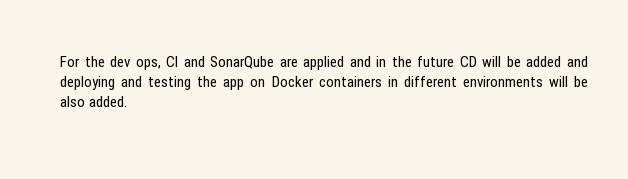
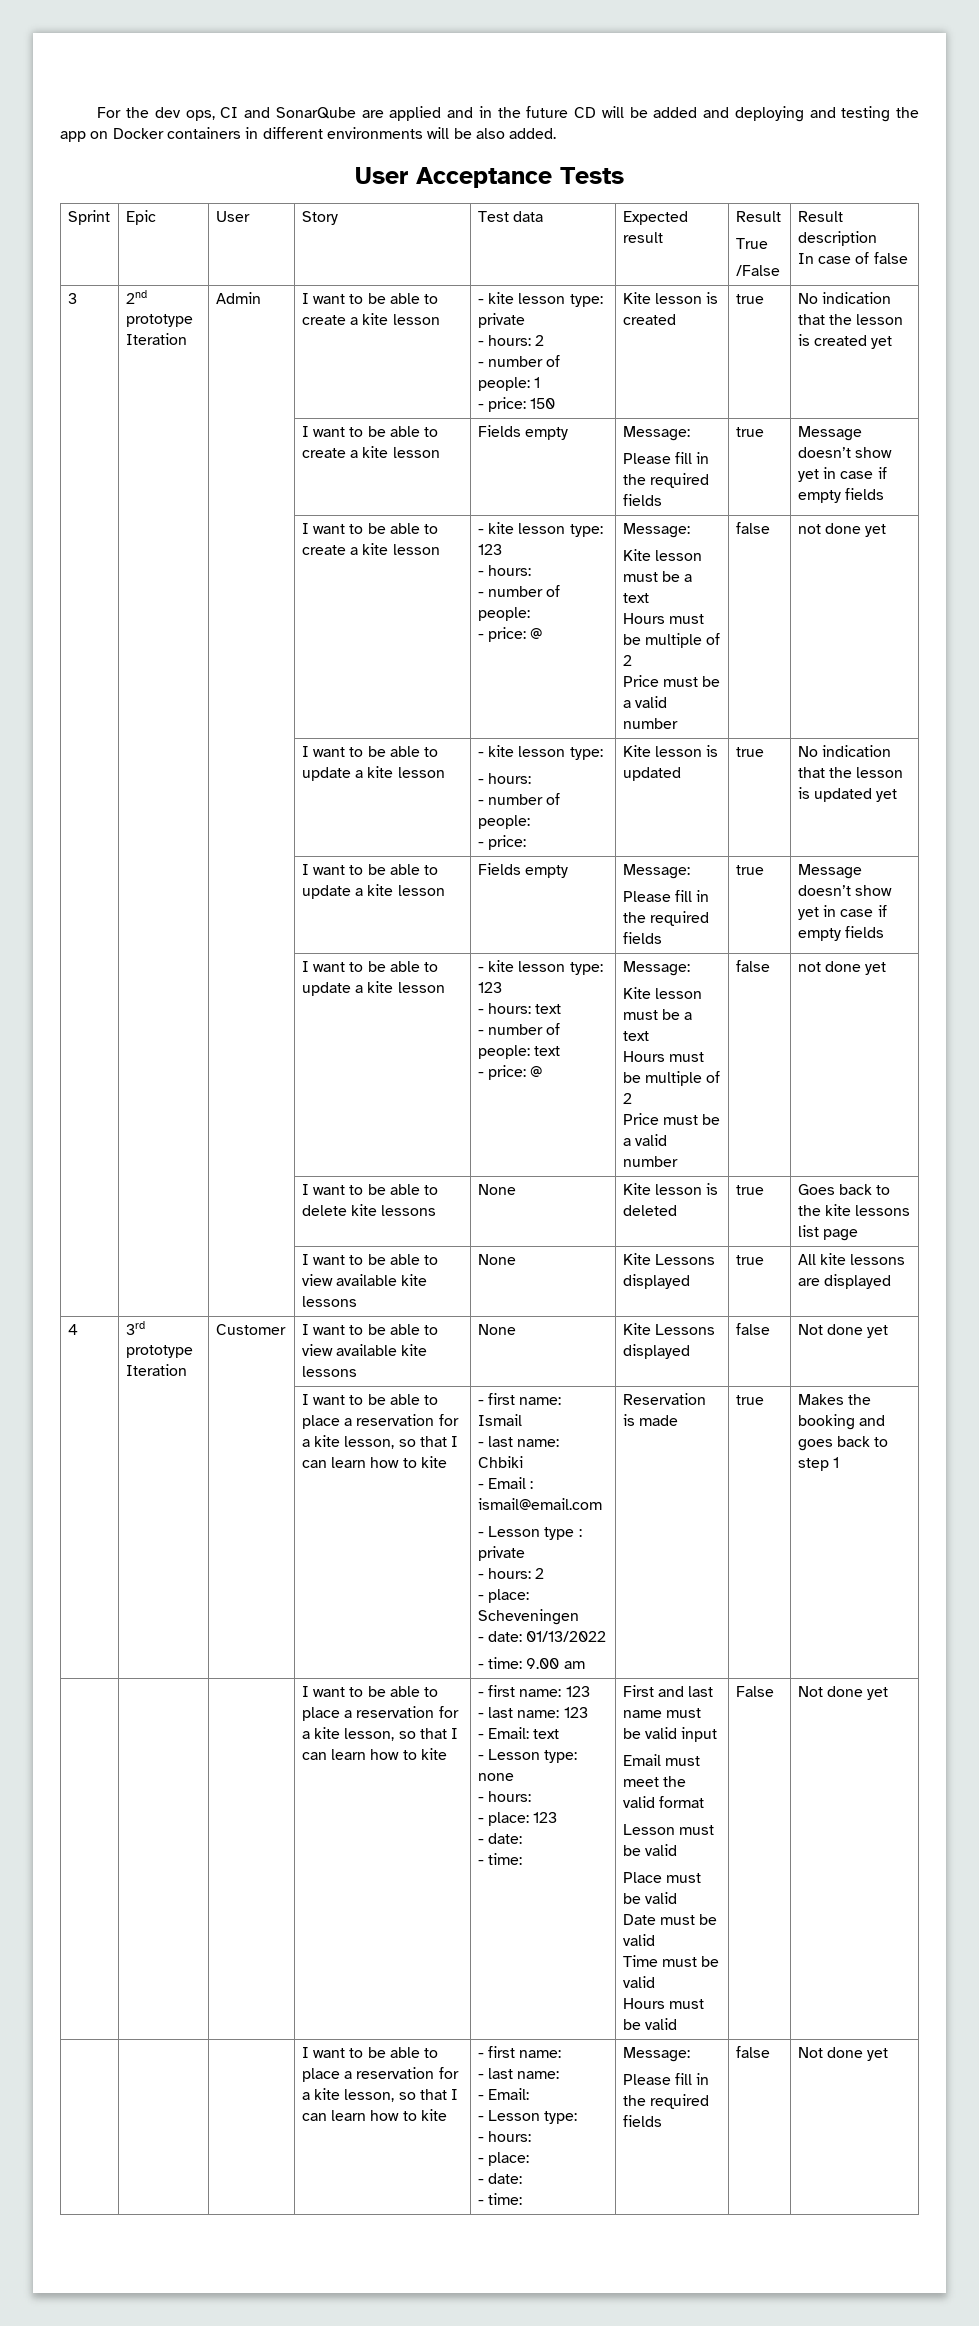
+ User Acceptance Tests
+ Sprint | Epic | User | Story | Test data | Expected result | Result
+ True
+ /False | Result description
+ In case of false
+ 3 | 2nd prototype Iteration | Admin | I want to be able to create a kite lesson | - kite lesson type: private
+ - hours: 2
+ - number of people: 1
+ - price: 150 | Kite lesson is created | true | No indication that the lesson is created yet
+ | | | I want to be able to create a kite lesson | Fields empty | Message:
+ Please fill in the required fields | true | Message doesn’t show yet in case if empty fields
+ | | | I want to be able to create a kite lesson | - kite lesson type: 123
+ - hours:
+ - number of people:
+ - price: @ | Message:
+ Kite lesson must be a text
+ Hours must be multiple of 2
+ Price must be a valid number | false | not done yet
+ | | | I want to be able to update a kite lesson | - kite lesson type:
+ - hours:
+ - number of people:
+ - price: | Kite lesson is updated | true | No indication that the lesson is updated yet
+ | | | I want to be able to update a kite lesson | Fields empty | Message:
+ Please fill in the required fields | true | Message doesn’t show yet in case if empty fields
+ | | | I want to be able to update a kite lesson | - kite lesson type: 123
+ - hours: text
+ - number of people: text
+ - price: @ | Message:
+ Kite lesson must be a text
+ Hours must be multiple of 2
+ Price must be a valid number | false | not done yet
+ | | | I want to be able to delete kite lessons | None | Kite lesson is deleted | true | Goes back to the kite lessons list page
+ | | | I want to be able to view available kite lessons | None | Kite Lessons displayed | true | All kite lessons are displayed
+ 4 | 3rd prototype Iteration | Customer | I want to be able to view available kite lessons | None | Kite Lessons displayed | false | Not done yet
+ | | | I want to be able to place a reservation for a kite lesson, so that I can learn how to kite | - first name: Ismail
+ - last name: Chbiki
+ - Email : ismail@email.com
+ - Lesson type : private
+ - hours: 2
+ - place: Scheveningen
+ - date: 01/13/2022
+ - time: 9.00 am | Reservation is made | true | Makes the booking and goes back to step 1
+ | | | I want to be able to place a reservation for a kite lesson, so that I can learn how to kite | - first name: 123
+ - last name: 123
+ - Email: text
+ - Lesson type: none
+ - hours:
+ - place: 123
+ - date:
+ - time: | First and last name must be valid input
+ Email must meet the valid format
+ Lesson must be valid
+ Place must be valid
+ Date must be valid
+ Time must be valid
+ Hours must be valid | False | Not done yet
+ | | | I want to be able to place a reservation for a kite lesson, so that I can learn how to kite | - first name:
+ - last name:
+ - Email:
+ - Lesson type:
+ - hours:
+ - place:
+ - date:
+ - time: | Message:
+ Please fill in the required fields | false | Not done yet

